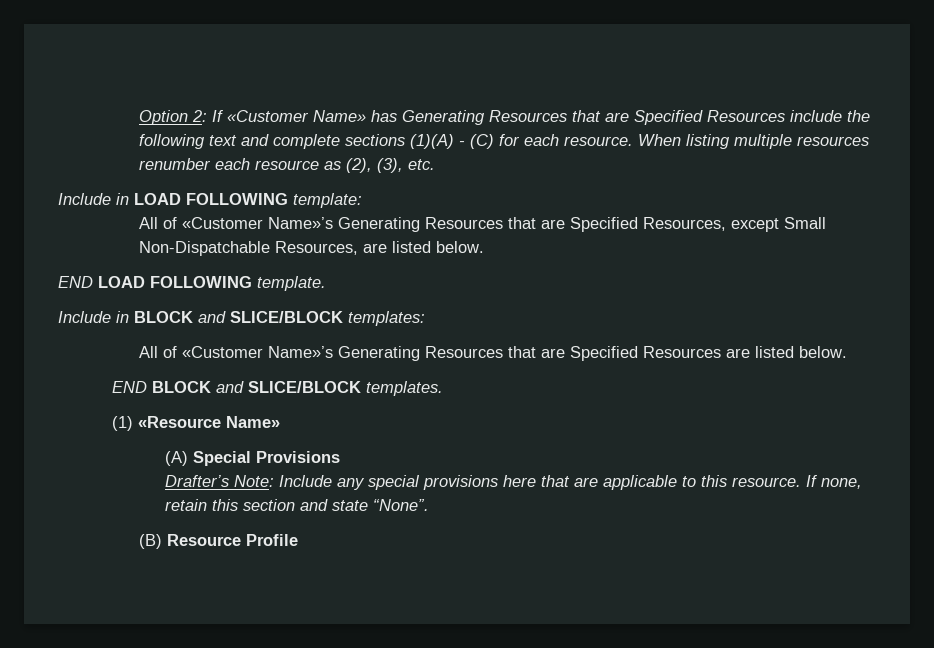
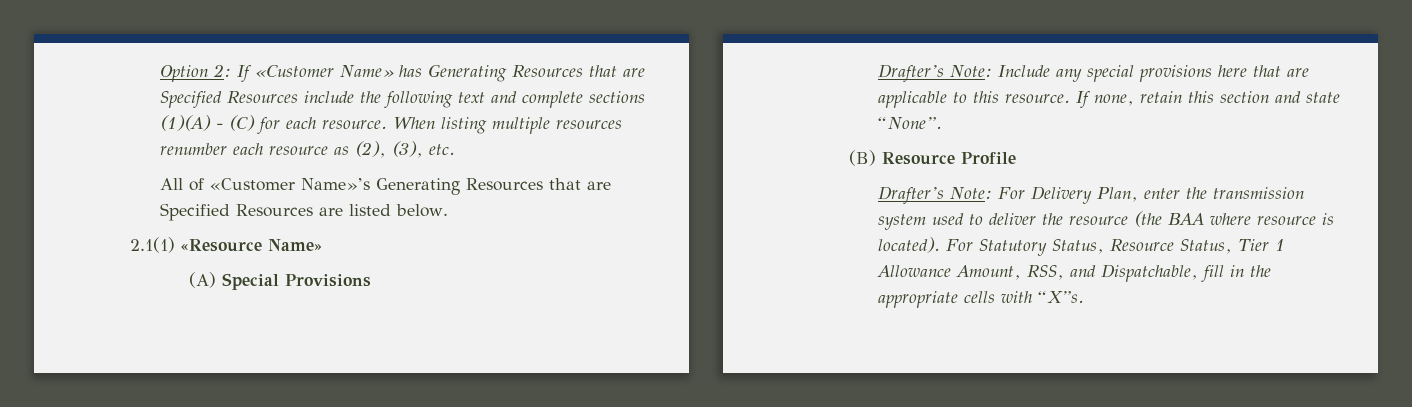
- Include in LOAD FOLLOWING template:
- All of «Customer Name»’s Generating Resources that are Specified Resources, except Small Non-Dispatchable Resources, are listed below.
- END LOAD FOLLOWING template.
- Include in BLOCK and SLICE/BLOCK templates:
- END BLOCK and SLICE/BLOCK templates.
- (1) «Resource Name»
+ 2.1(1) «Resource Name»
+ Drafter’s Note: For Delivery Plan, enter the transmission system used to deliver the resource (the BAA where resource is located). For Statutory Status, Resource Status, Tier 1 Allowance Amount, RSS, and Dispatchable, fill in the appropriate cells with “X”s.

